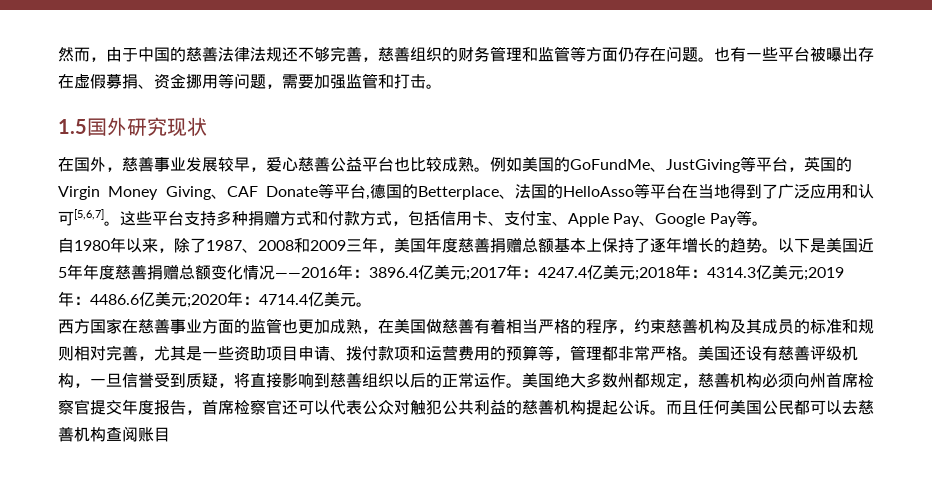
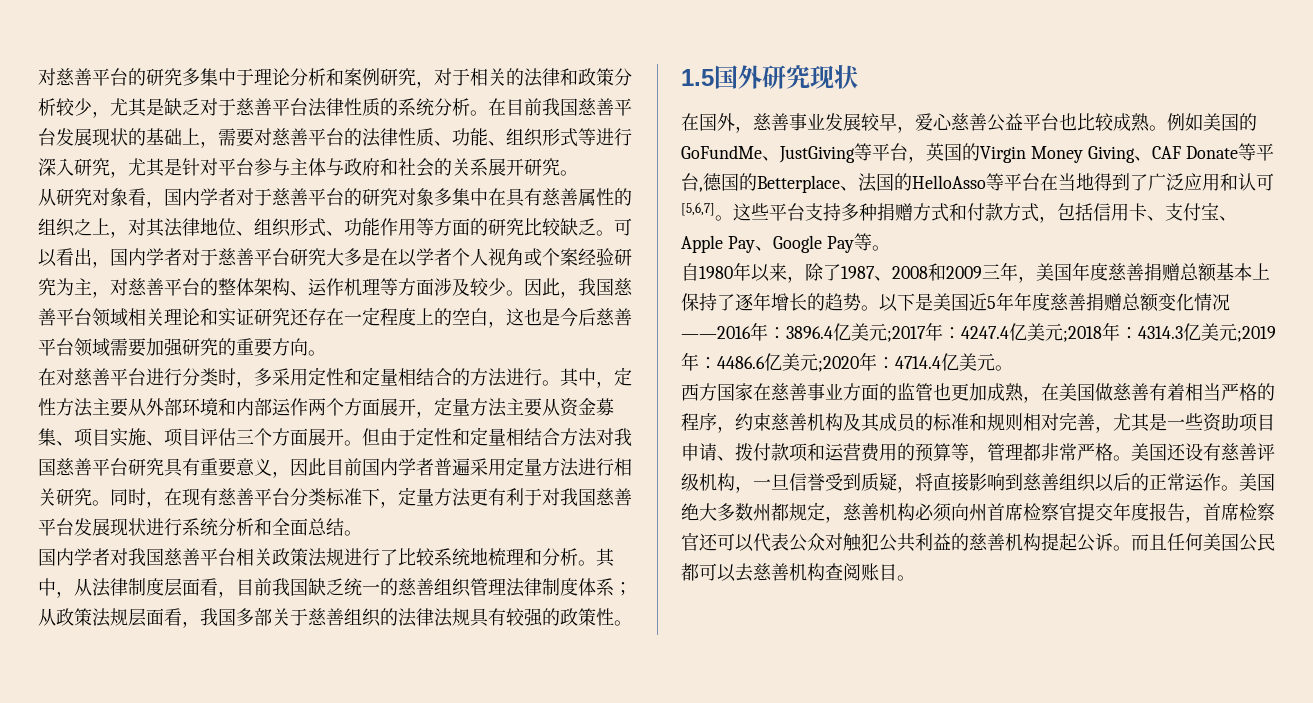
- 然而，由于中国的慈善法律法规还不够完善，慈善组织的财务管理和监管等方面仍存在问题。也有一些平台被曝出存在虚假募捐、资金挪用等问题，需要加强监管和打击。
+ 对慈善平台的研究多集中于理论分析和案例研究，对于相关的法律和政策分析较少，尤其是缺乏对于慈善平台法律性质的系统分析。在目前我国慈善平台发展现状的基础上，需要对慈善平台的法律性质、功能、组织形式等进行深入研究，尤其是针对平台参与主体与政府和社会的关系展开研究。
+ 从研究对象看，国内学者对于慈善平台的研究对象多集中在具有慈善属性的组织之上，对其法律地位、组织形式、功能作用等方面的研究比较缺乏。可以看出，国内学者对于慈善平台研究大多是在以学者个人视角或个案经验研究为主，对慈善平台的整体架构、运作机理等方面涉及较少。因此，我国慈善平台领域相关理论和实证研究还存在一定程度上的空白，这也是今后慈善平台领域需要加强研究的重要方向。
+ 在对慈善平台进行分类时，多采用定性和定量相结合的方法进行。其中，定性方法主要从外部环境和内部运作两个方面展开，定量方法主要从资金募集、项目实施、项目评估三个方面展开。但由于定性和定量相结合方法对我国慈善平台研究具有重要意义，因此目前国内学者普遍采用定量方法进行相关研究。同时，在现有慈善平台分类标准下，定量方法更有利于对我国慈善平台发展现状进行系统分析和全面总结。
+ 国内学者对我国慈善平台相关政策法规进行了比较系统地梳理和分析。其中，从法律制度层面看，目前我国缺乏统一的慈善组织管理法律制度体系；从政策法规层面看，我国多部关于慈善组织的法律法规具有较强的政策性。
- 而且任何美国公民都可以去慈善机构查阅账目
+ 而且任何美国公民都可以去慈善机构查阅账目。

